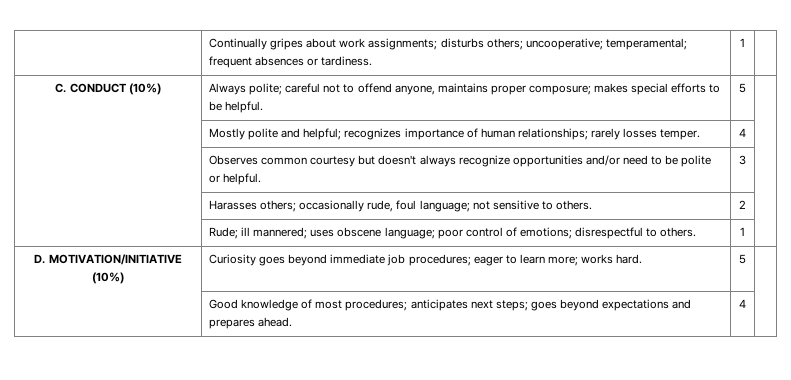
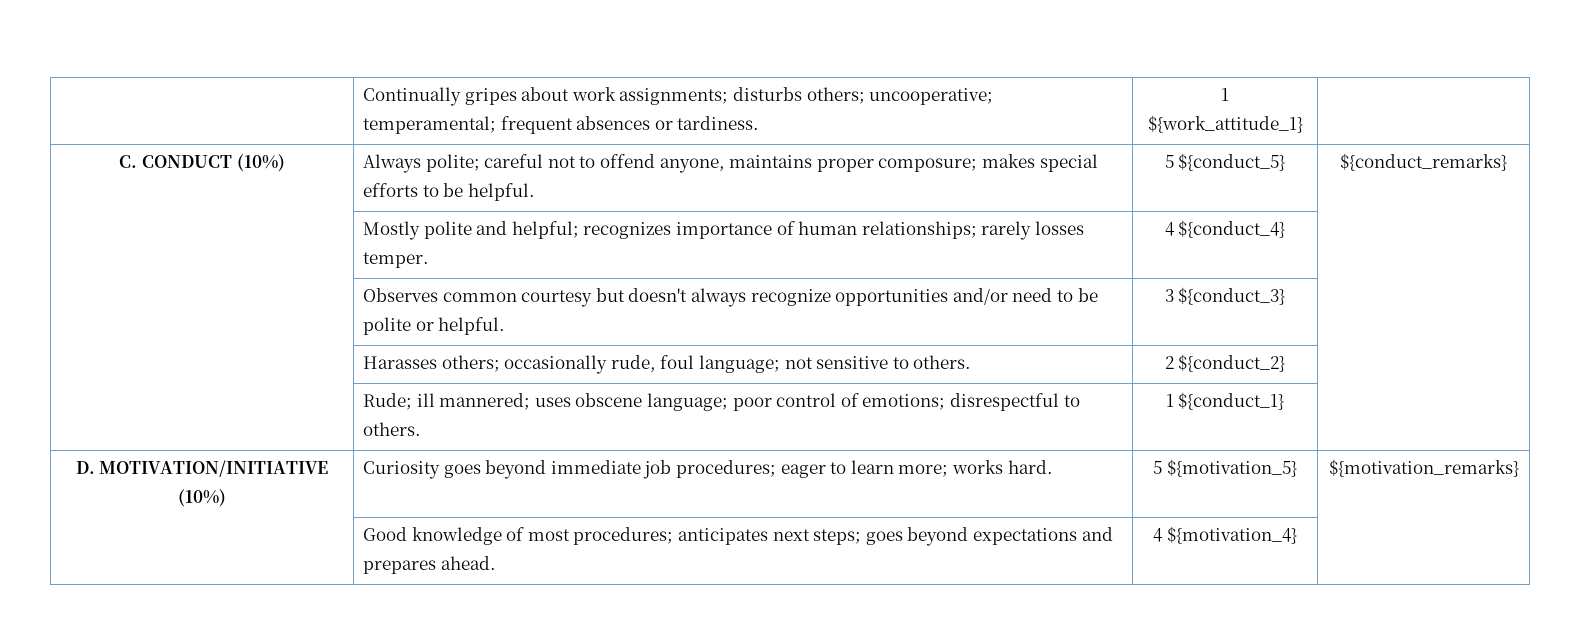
- | Continually gripes about work assignments; disturbs others; uncooperative; temperamental; frequent absences or tardiness. | 1 |
+ | Continually gripes about work assignments; disturbs others; uncooperative; temperamental; frequent absences or tardiness. | 1 ${work_attitude_1} |
- C. CONDUCT (10%) | Always polite; careful not to offend anyone, maintains proper composure; makes special efforts to be helpful. | 5 |
+ C. CONDUCT (10%) | Always polite; careful not to offend anyone, maintains proper composure; makes special efforts to be helpful. | 5 ${conduct_5} | ${conduct_remarks}
- | Mostly polite and helpful; recognizes importance of human relationships; rarely losses temper. | 4 |
+ | Mostly polite and helpful; recognizes importance of human relationships; rarely losses temper. | 4 ${conduct_4} |
- | Observes common courtesy but doesn't always recognize opportunities and/or need to be polite or helpful. | 3 |
+ | Observes common courtesy but doesn't always recognize opportunities and/or need to be polite or helpful. | 3 ${conduct_3} |
- | Harasses others; occasionally rude, foul language; not sensitive to others. | 2 |
+ | Harasses others; occasionally rude, foul language; not sensitive to others. | 2 ${conduct_2} |
- | Rude; ill mannered; uses obscene language; poor control of emotions; disrespectful to others. | 1 |
+ | Rude; ill mannered; uses obscene language; poor control of emotions; disrespectful to others. | 1 ${conduct_1} |
- D. MOTIVATION/INITIATIVE (10%) | Curiosity goes beyond immediate job procedures; eager to learn more; works hard. | 5 |
+ D. MOTIVATION/INITIATIVE (10%) | Curiosity goes beyond immediate job procedures; eager to learn more; works hard. | 5 ${motivation_5} | ${motivation_remarks}
- | Good knowledge of most procedures; anticipates next steps; goes beyond expectations and prepares ahead. | 4 |
+ | Good knowledge of most procedures; anticipates next steps; goes beyond expectations and prepares ahead. | 4 ${motivation_4} |

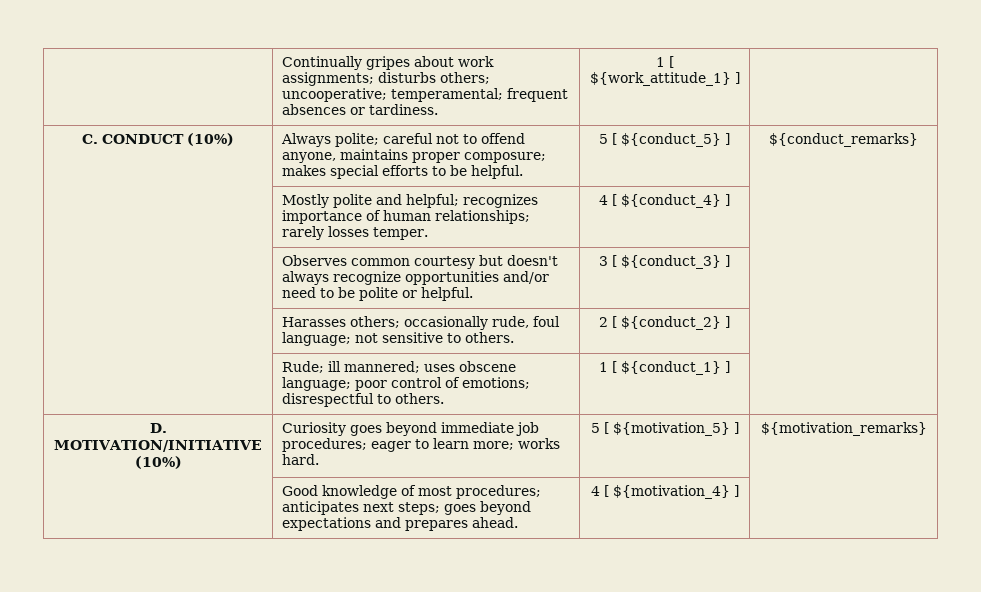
- | Continually gripes about work assignments; disturbs others; uncooperative; temperamental; frequent absences or tardiness. | 1 ${work_attitude_1} |
+ | Continually gripes about work assignments; disturbs others; uncooperative; temperamental; frequent absences or tardiness. | 1 [ ${work_attitude_1} ] |
- C. CONDUCT (10%) | Always polite; careful not to offend anyone, maintains proper composure; makes special efforts to be helpful. | 5 ${conduct_5} | ${conduct_remarks}
+ C. CONDUCT (10%) | Always polite; careful not to offend anyone, maintains proper composure; makes special efforts to be helpful. | 5 [ ${conduct_5} ] | ${conduct_remarks}
- | Mostly polite and helpful; recognizes importance of human relationships; rarely losses temper. | 4 ${conduct_4} |
+ | Mostly polite and helpful; recognizes importance of human relationships; rarely losses temper. | 4 [ ${conduct_4} ] |
- | Observes common courtesy but doesn't always recognize opportunities and/or need to be polite or helpful. | 3 ${conduct_3} |
+ | Observes common courtesy but doesn't always recognize opportunities and/or need to be polite or helpful. | 3 [ ${conduct_3} ] |
- | Harasses others; occasionally rude, foul language; not sensitive to others. | 2 ${conduct_2} |
+ | Harasses others; occasionally rude, foul language; not sensitive to others. | 2 [ ${conduct_2} ] |
- | Rude; ill mannered; uses obscene language; poor control of emotions; disrespectful to others. | 1 ${conduct_1} |
+ | Rude; ill mannered; uses obscene language; poor control of emotions; disrespectful to others. | 1 [ ${conduct_1} ] |
- D. MOTIVATION/INITIATIVE (10%) | Curiosity goes beyond immediate job procedures; eager to learn more; works hard. | 5 ${motivation_5} | ${motivation_remarks}
+ D. MOTIVATION/INITIATIVE (10%) | Curiosity goes beyond immediate job procedures; eager to learn more; works hard. | 5 [ ${motivation_5} ] | ${motivation_remarks}
- | Good knowledge of most procedures; anticipates next steps; goes beyond expectations and prepares ahead. | 4 ${motivation_4} |
+ | Good knowledge of most procedures; anticipates next steps; goes beyond expectations and prepares ahead. | 4 [ ${motivation_4} ] |

